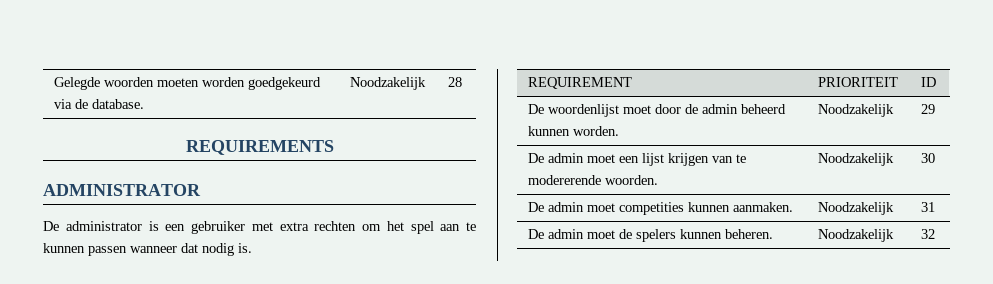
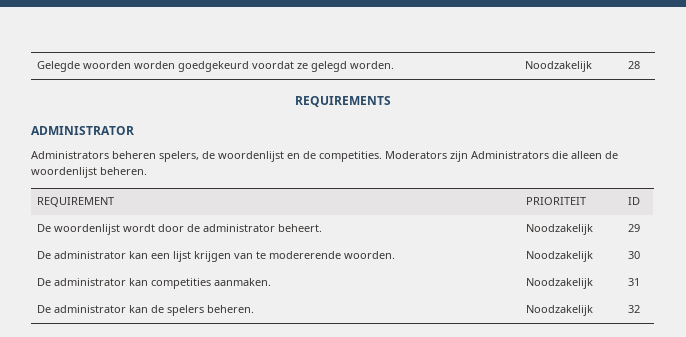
- Gelegde woorden moeten worden goedgekeurd via de database. | Noodzakelijk | 28
+ Gelegde woorden worden goedgekeurd voordat ze gelegd worden. | Noodzakelijk | 28
- De administrator is een gebruiker met extra rechten om het spel aan te kunnen passen wanneer dat nodig is.
+ Administrators beheren spelers, de woordenlijst en de competities. Moderators zijn Administrators die alleen de woordenlijst beheren.
- De woordenlijst moet door de admin beheerd kunnen worden. | Noodzakelijk | 29
+ De woordenlijst wordt door de administrator beheert. | Noodzakelijk | 29
- De admin moet een lijst krijgen van te modererende woorden. | Noodzakelijk | 30
+ De administrator kan een lijst krijgen van te modererende woorden. | Noodzakelijk | 30
- De admin moet competities kunnen aanmaken. | Noodzakelijk | 31
+ De administrator kan competities aanmaken. | Noodzakelijk | 31
- De admin moet de spelers kunnen beheren. | Noodzakelijk | 32
+ De administrator kan de spelers beheren. | Noodzakelijk | 32

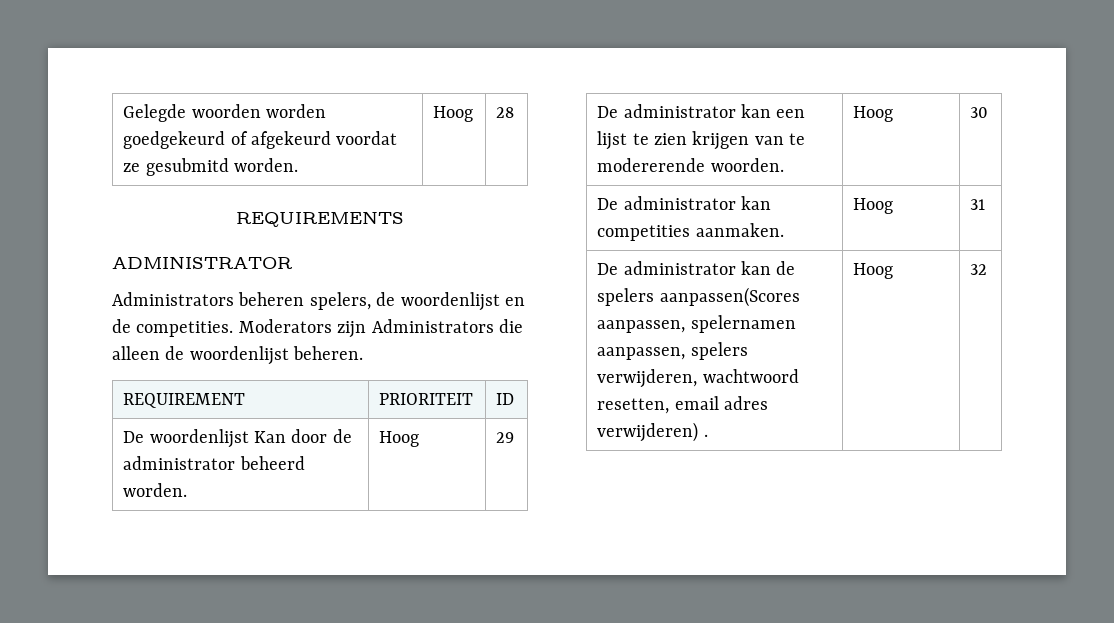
- Gelegde woorden worden goedgekeurd voordat ze gelegd worden. | Noodzakelijk | 28
+ Gelegde woorden worden goedgekeurd of afgekeurd voordat ze gesubmitd worden. | Hoog | 28
- De woordenlijst wordt door de administrator beheert. | Noodzakelijk | 29
+ De woordenlijst Kan door de administrator beheerd worden. | Hoog | 29
- De administrator kan een lijst krijgen van te modererende woorden. | Noodzakelijk | 30
+ De administrator kan een lijst te zien krijgen van te modererende woorden. | Hoog | 30
- De administrator kan competities aanmaken. | Noodzakelijk | 31
+ De administrator kan competities aanmaken. | Hoog | 31
- De administrator kan de spelers beheren. | Noodzakelijk | 32
+ De administrator kan de spelers aanpassen(Scores aanpassen, spelernamen aanpassen, spelers verwijderen, wachtwoord resetten, email adres verwijderen) . | Hoog | 32

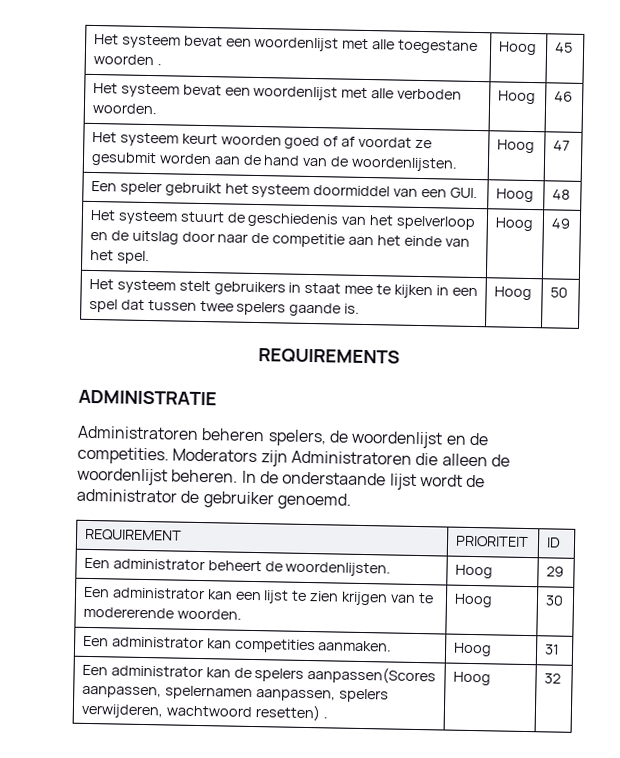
- Gelegde woorden worden goedgekeurd of afgekeurd voordat ze gesubmitd worden. | Hoog | 28
+ Het systeem bevat een woordenlijst met alle toegestane woorden . | Hoog | 45
+ Het systeem bevat een woordenlijst met alle verboden woorden. | Hoog | 46
+ Het systeem keurt woorden goed of af voordat ze gesubmit worden aan de hand van de woordenlijsten. | Hoog | 47
+ Een speler gebruikt het systeem doormiddel van een GUI. | Hoog | 48
+ Het systeem stuurt de geschiedenis van het spelverloop en de uitslag door naar de competitie aan het einde van het spel. | Hoog | 49
+ Het systeem stelt gebruikers in staat mee te kijken in een spel dat tussen twee spelers gaande is. | Hoog | 50
- ADMINISTRATOR
- Administrators beheren spelers, de woordenlijst en de competities.
+ ADMINISTRATIE
+ Administratoren beheren spelers, de woordenlijst en de competities.
- Moderators zijn Administrators die alleen de woordenlijst beheren.
+ Moderators zijn Administratoren die alleen de woordenlijst beheren. In de onderstaande lijst wordt de administrator de gebruiker genoemd.
  REQUIREMENT | PRIORITEIT | ID
- De woordenlijst Kan door de administrator beheerd worden. | Hoog | 29
+ Een administrator beheert de woordenlijsten. | Hoog | 29
- De administrator kan een lijst te zien krijgen van te modererende woorden. | Hoog | 30
+ Een administrator kan een lijst te zien krijgen van te modererende woorden. | Hoog | 30
- De administrator kan competities aanmaken. | Hoog | 31
+ Een administrator kan competities aanmaken. | Hoog | 31
- De administrator kan de spelers aanpassen(Scores aanpassen, spelernamen aanpassen, spelers verwijderen, wachtwoord resetten, email adres verwijderen) . | Hoog | 32
+ Een administrator kan de spelers aanpassen(Scores aanpassen, spelernamen aanpassen, spelers verwijderen, wachtwoord resetten) . | Hoog | 32

